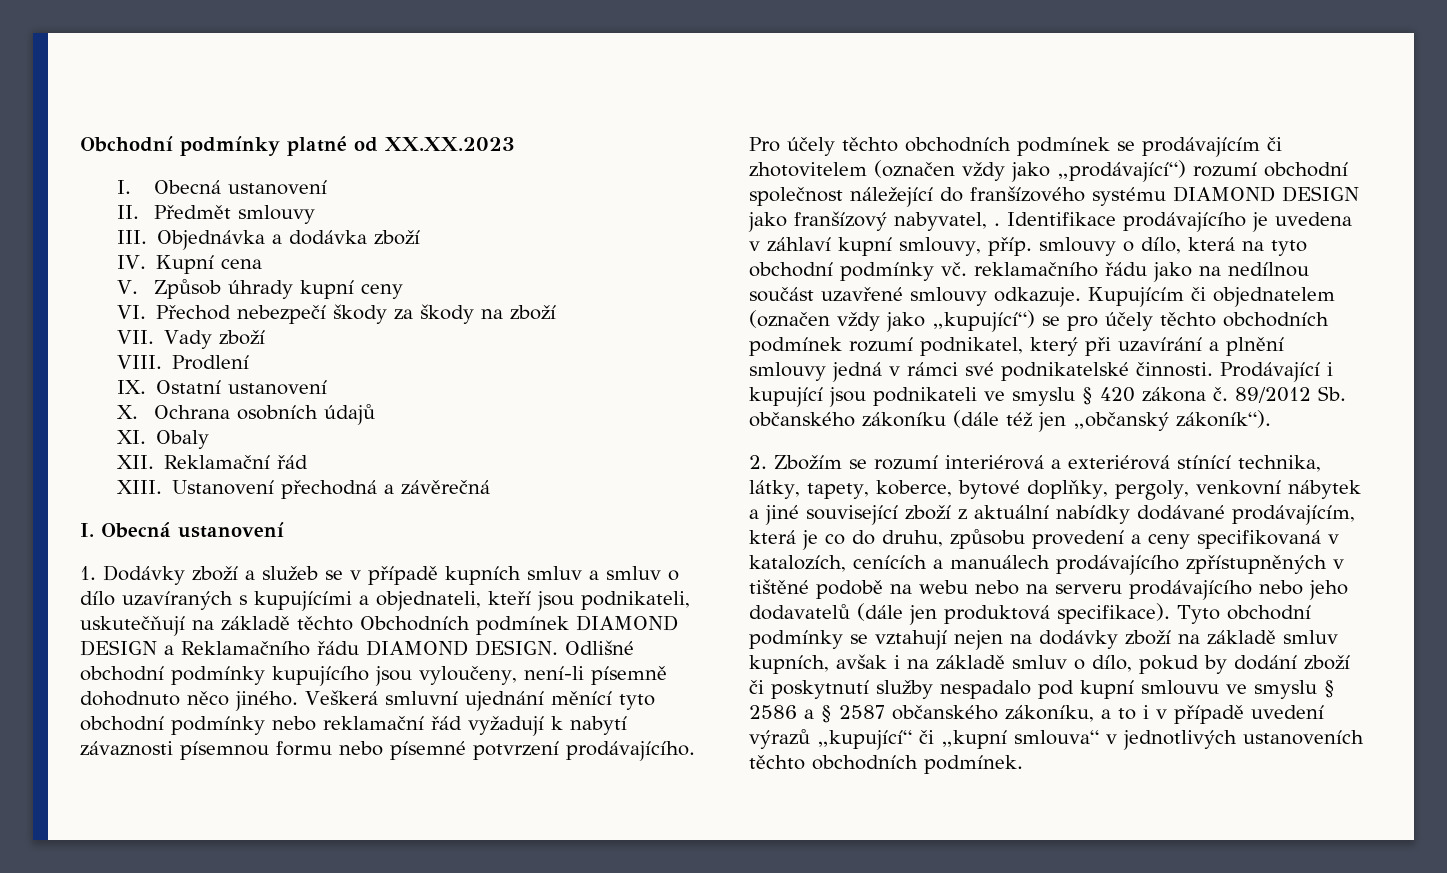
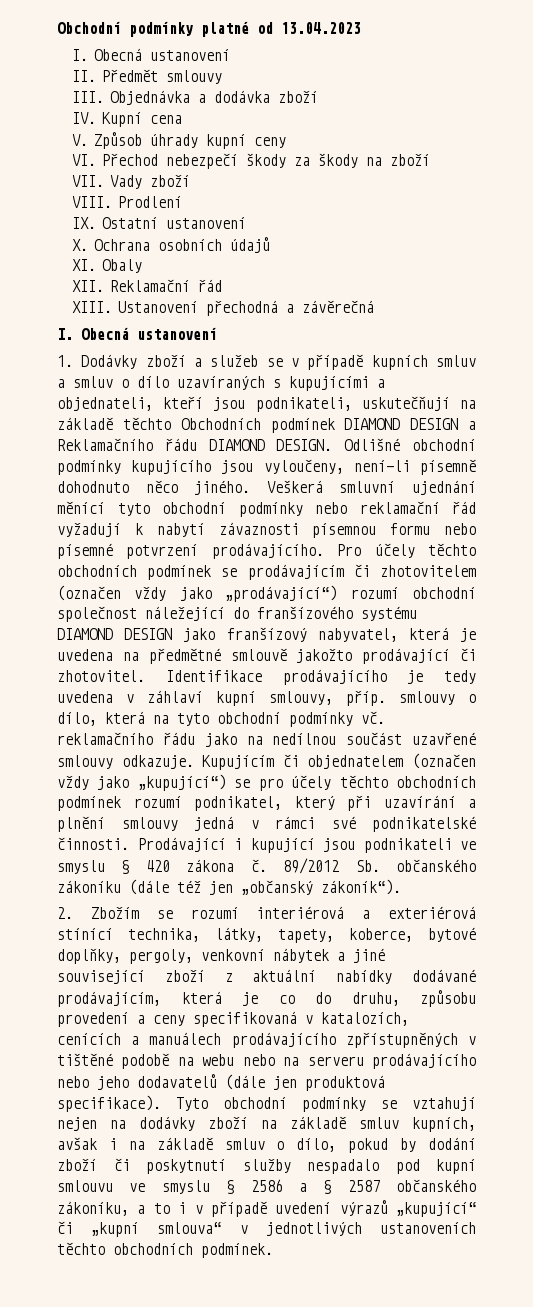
- Obchodní podmínky platné od XX.XX.2023
+ Obchodní podmínky platné od 13.04.2023
- Pro účely těchto obchodních podmínek se prodávajícím či zhotovitelem (označen vždy jako „prodávající“) rozumí obchodní společnost náležející do franšízového systému DIAMOND DESIGN jako franšízový nabyvatel, .
+ Pro účely těchto obchodních podmínek se prodávajícím či zhotovitelem (označen vždy jako „prodávající“) rozumí obchodní společnost náležející do franšízového systému DIAMOND DESIGN jako franšízový nabyvatel, která je uvedena na předmětné smlouvě jakožto prodávající či zhotovitel.
- Identifikace prodávajícího je uvedena v záhlaví kupní smlouvy, příp. smlouvy o dílo, která na tyto obchodní podmínky vč. reklamačního řádu jako na nedílnou součást uzavřené smlouvy odkazuje.
+ Identifikace prodávajícího je tedy uvedena v záhlaví kupní smlouvy, příp. smlouvy o dílo, která na tyto obchodní podmínky vč. reklamačního řádu jako na nedílnou součást uzavřené smlouvy odkazuje.

